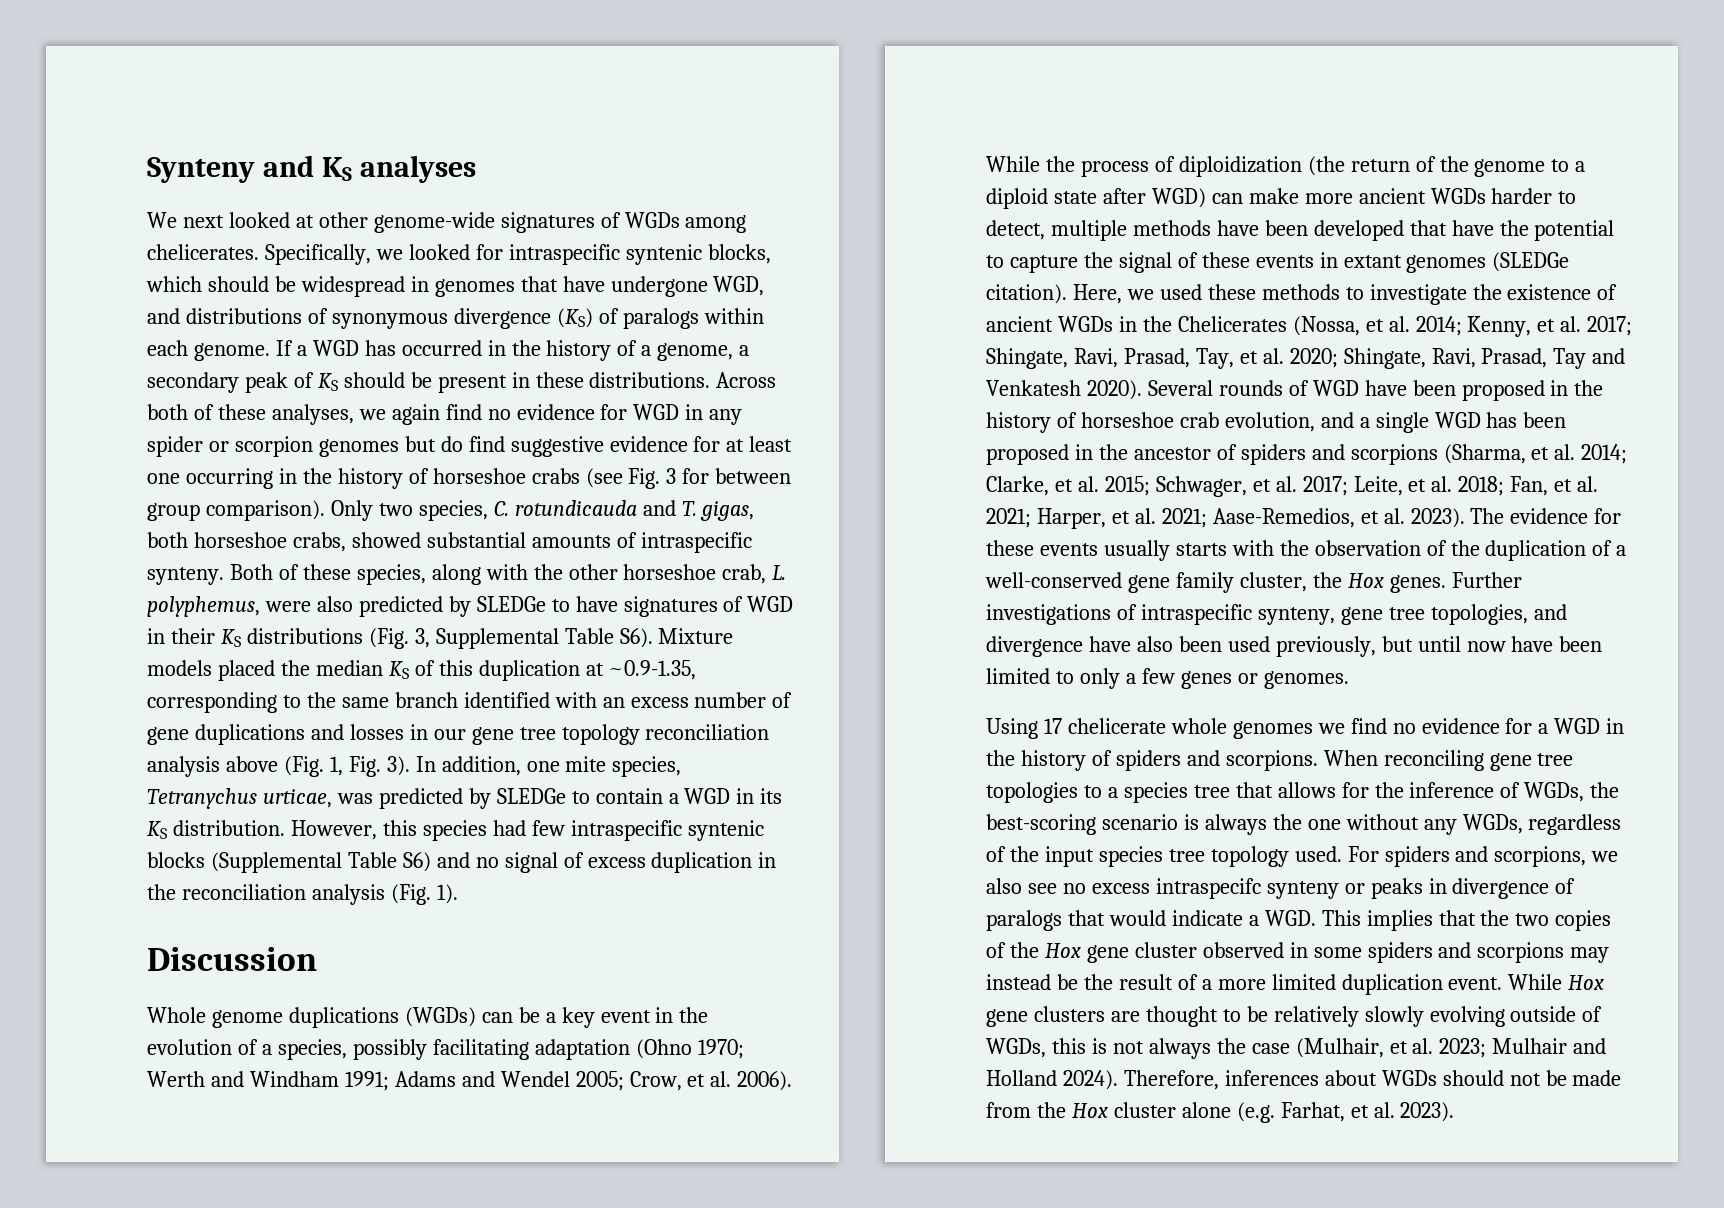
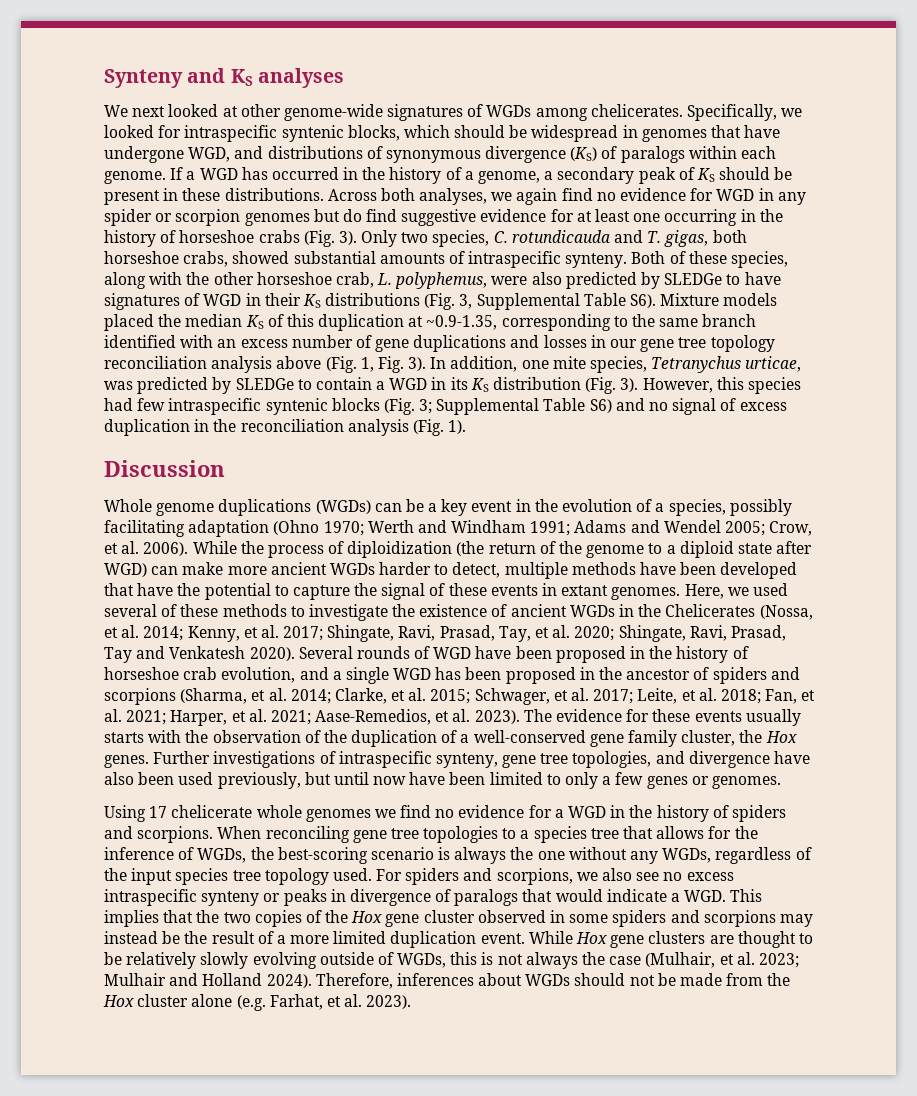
- Across both of these analyses, we again find no evidence for WGD in any spider or scorpion genomes but do find suggestive evidence for at least one occurring in the history of horseshoe crabs (see Fig. 3 for between group comparison).
+ Across both analyses, we again find no evidence for WGD in any spider or scorpion genomes but do find suggestive evidence for at least one occurring in the history of horseshoe crabs (Fig. 3).
- In addition, one mite species, Tetranychus urticae, was predicted by SLEDGe to contain a WGD in its KS distribution.
+ In addition, one mite species, Tetranychus urticae, was predicted by SLEDGe to contain a WGD in its KS distribution (Fig. 3).
- However, this species had few intraspecific syntenic blocks (Supplemental Table S6) and no signal of excess duplication in the reconciliation analysis (Fig. 1).
+ However, this species had few intraspecific syntenic blocks (Fig. 3; Supplemental Table S6) and no signal of excess duplication in the reconciliation analysis (Fig. 1).
- While the process of diploidization (the return of the genome to a diploid state after WGD) can make more ancient WGDs harder to detect, multiple methods have been developed that have the potential to capture the signal of these events in extant genomes (SLEDGe citation).
+ While the process of diploidization (the return of the genome to a diploid state after WGD) can make more ancient WGDs harder to detect, multiple methods have been developed that have the potential to capture the signal of these events in extant genomes.
- Here, we used these methods to investigate the existence of ancient WGDs in the Chelicerates (Nossa, et al. 2014; Kenny, et al. 2017; Shingate, Ravi, Prasad, Tay, et al. 2020; Shingate, Ravi, Prasad, Tay and Venkatesh 2020).
+ Here, we used several of these methods to investigate the existence of ancient WGDs in the Chelicerates (Nossa, et al. 2014; Kenny, et al. 2017; Shingate, Ravi, Prasad, Tay, et al. 2020; Shingate, Ravi, Prasad, Tay and Venkatesh 2020).
- For spiders and scorpions, we also see no excess intraspecifc synteny or peaks in divergence of paralogs that would indicate a WGD. This implies that the two copies of the Hox gene cluster observed in some spiders and scorpions may instead be the result of a more limited duplication event.
+ For spiders and scorpions, we also see no excess intraspecific synteny or peaks in divergence of paralogs that would indicate a WGD. This implies that the two copies of the Hox gene cluster observed in some spiders and scorpions may instead be the result of a more limited duplication event.

